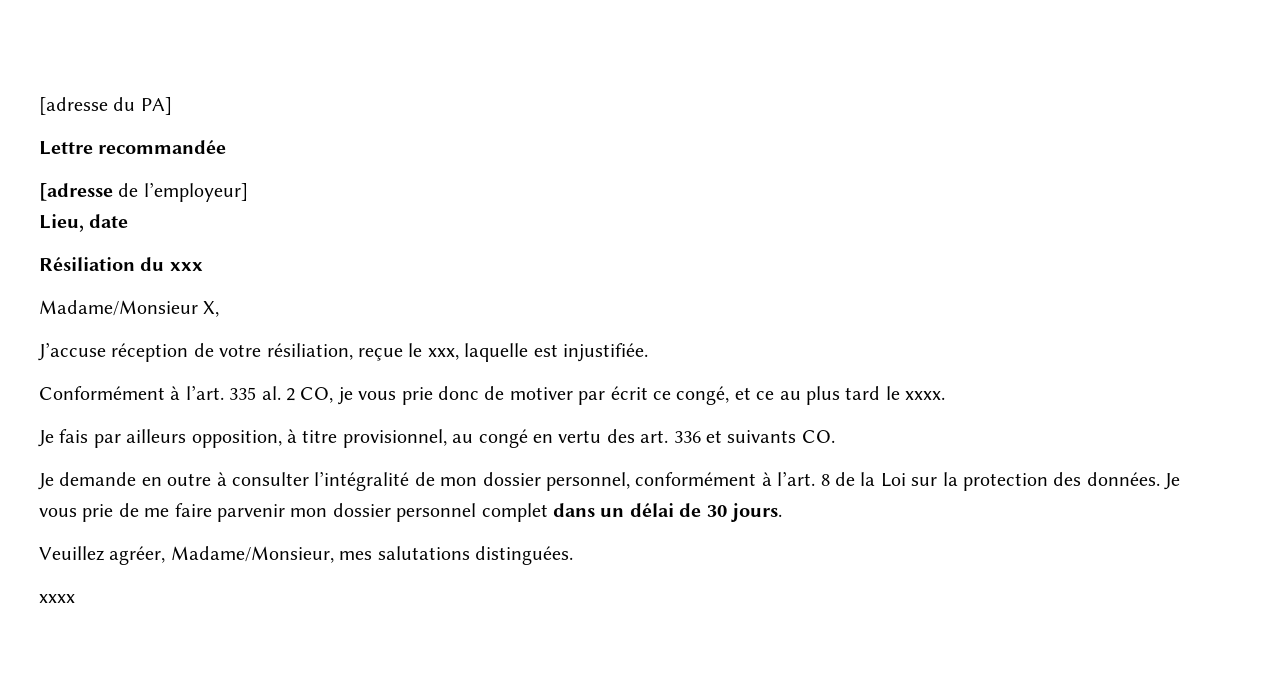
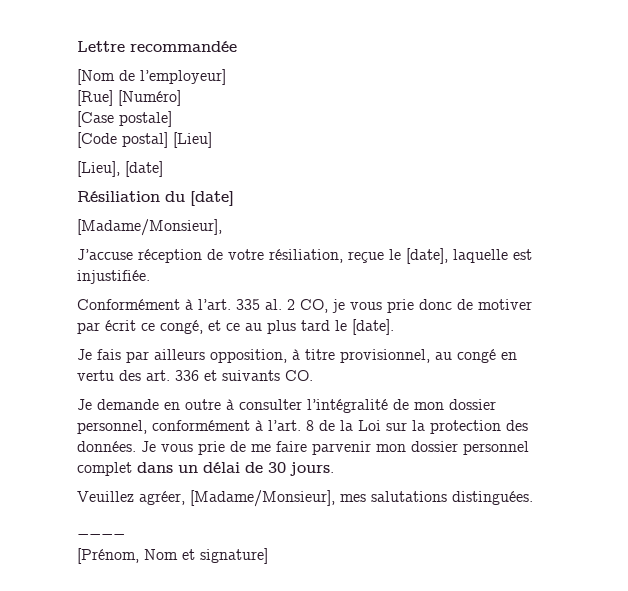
- [adresse du PA]
- [adresse de l’employeur]
+ [Nom de l’employeur]
- Lieu, date
+ [Rue] [Numéro]
+ [Case postale]
+ [Code postal] [Lieu]
+ [Lieu], [date]
- Résiliation du xxx
- Madame/Monsieur X,
+ Résiliation du [date]
+ [Madame/Monsieur],
- J’accuse réception de votre résiliation, reçue le xxx, laquelle est injustifiée.
+ J’accuse réception de votre résiliation, reçue le [date], laquelle est injustifiée.
- 335 al. 2 CO, je vous prie donc de motiver par écrit ce congé, et ce au plus tard le xxxx.
+ 335 al. 2 CO, je vous prie donc de motiver par écrit ce congé, et ce au plus tard le [date].
- Veuillez agréer, Madame/Monsieur, mes salutations distinguées.
+ Veuillez agréer, [Madame/Monsieur], mes salutations distinguées.
- xxxx
+ ____
+ [Prénom, Nom et signature]

